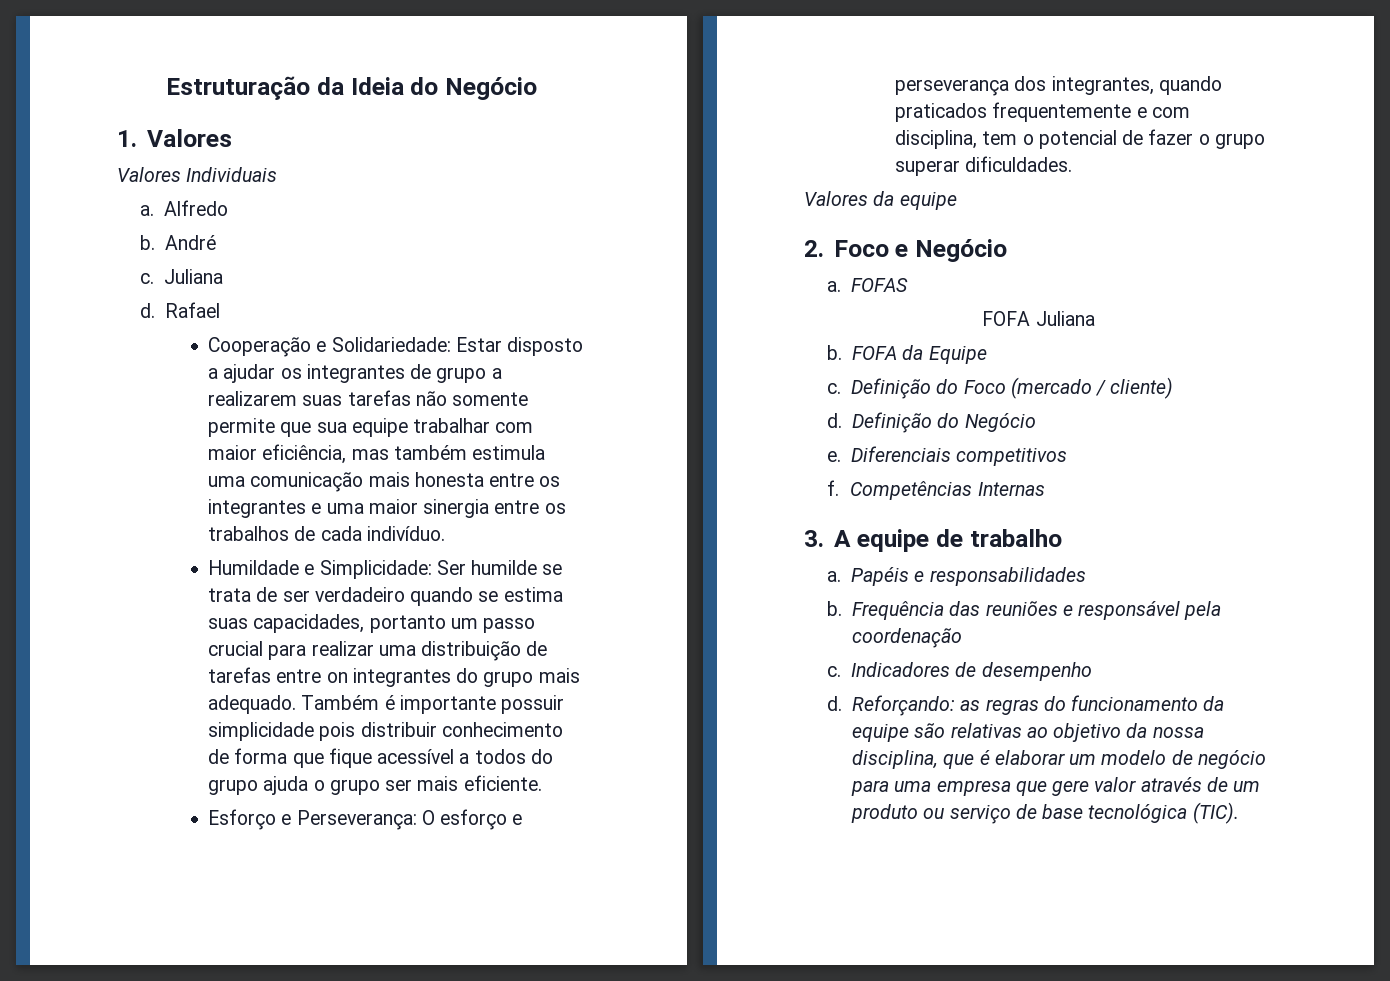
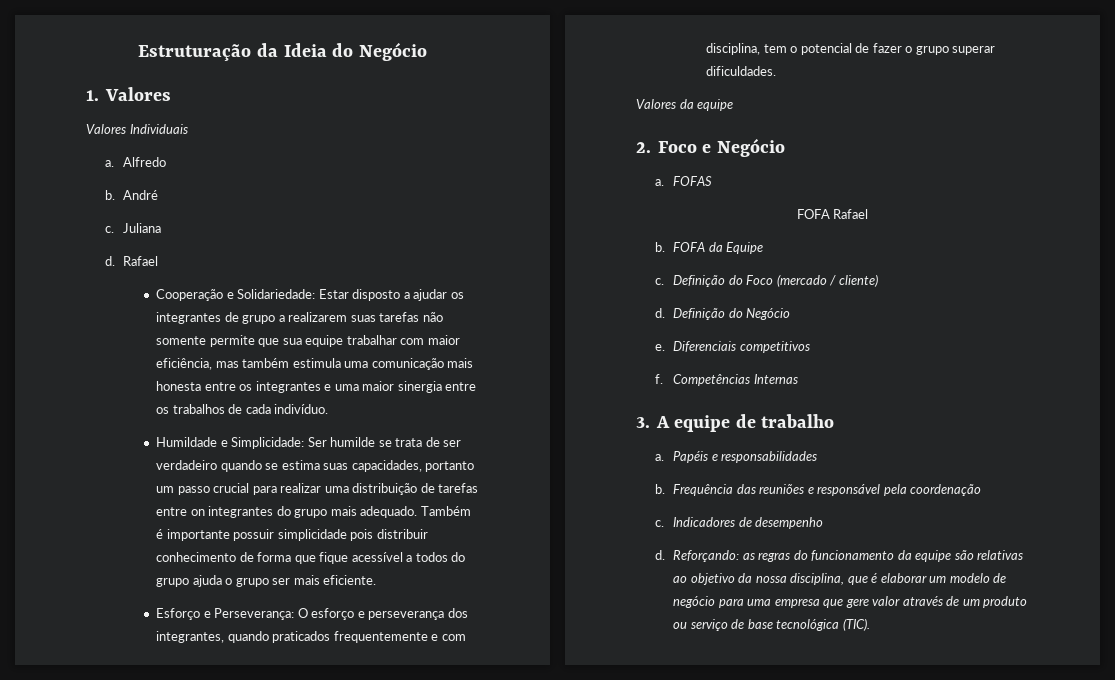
- FOFA Juliana
+ FOFA Rafael

